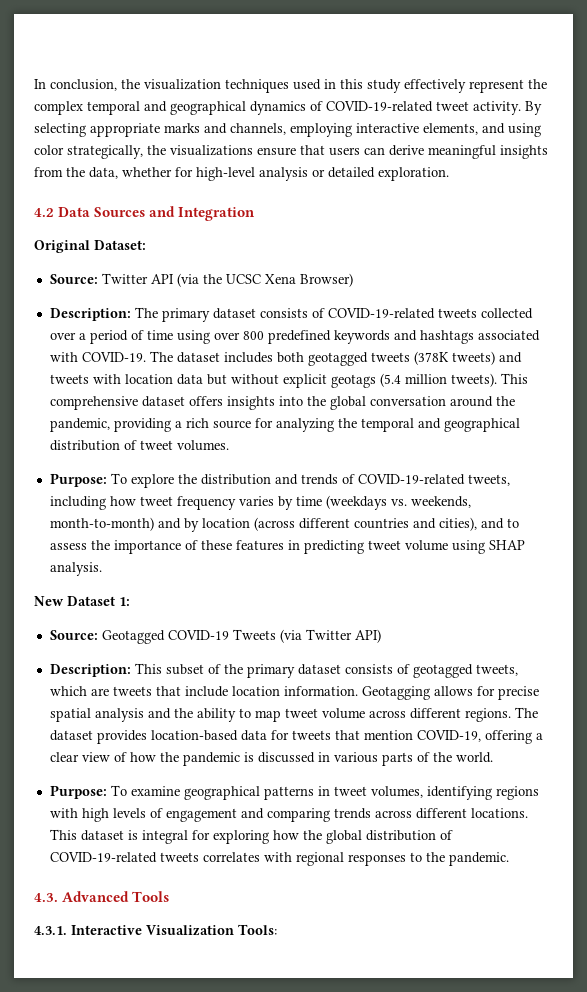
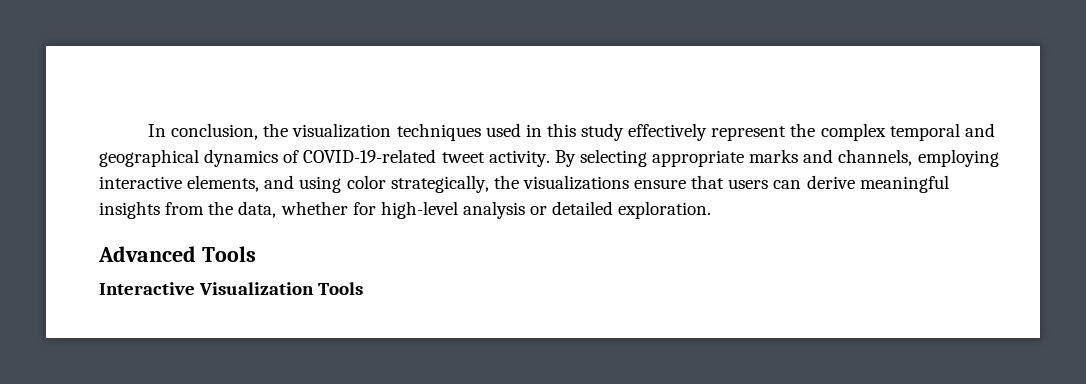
- 4.2 Data Sources and Integration
- Original Dataset:
- Source: Twitter API (via the UCSC Xena Browser)
- Description: The primary dataset consists of COVID-19-related tweets collected over a period of time using over 800 predefined keywords and hashtags associated with COVID-19. The dataset includes both geotagged tweets (378K tweets) and tweets with location data but without explicit geotags (5.4 million tweets). This comprehensive dataset offers insights into the global conversation around the pandemic, providing a rich source for analyzing the temporal and geographical distribution of tweet volumes.
- Purpose: To explore the distribution and trends of COVID-19-related tweets, including how tweet frequency varies by time (weekdays vs. weekends, month-to-month) and by location (across different countries and cities), and to assess the importance of these features in predicting tweet volume using SHAP analysis.
- New Dataset 1:
- Source: Geotagged COVID-19 Tweets (via Twitter API)
- Description: This subset of the primary dataset consists of geotagged tweets, which are tweets that include location information. Geotagging allows for precise spatial analysis and the ability to map tweet volume across different regions. The dataset provides location-based data for tweets that mention COVID-19, offering a clear view of how the pandemic is discussed in various parts of the world.
- Purpose: To examine geographical patterns in tweet volumes, identifying regions with high levels of engagement and comparing trends across different locations. This dataset is integral for exploring how the global distribution of COVID-19-related tweets correlates with regional responses to the pandemic.
- 4.3. Advanced Tools
+ Advanced Tools
- 4.3.1. Interactive Visualization Tools:
+ Interactive Visualization Tools

